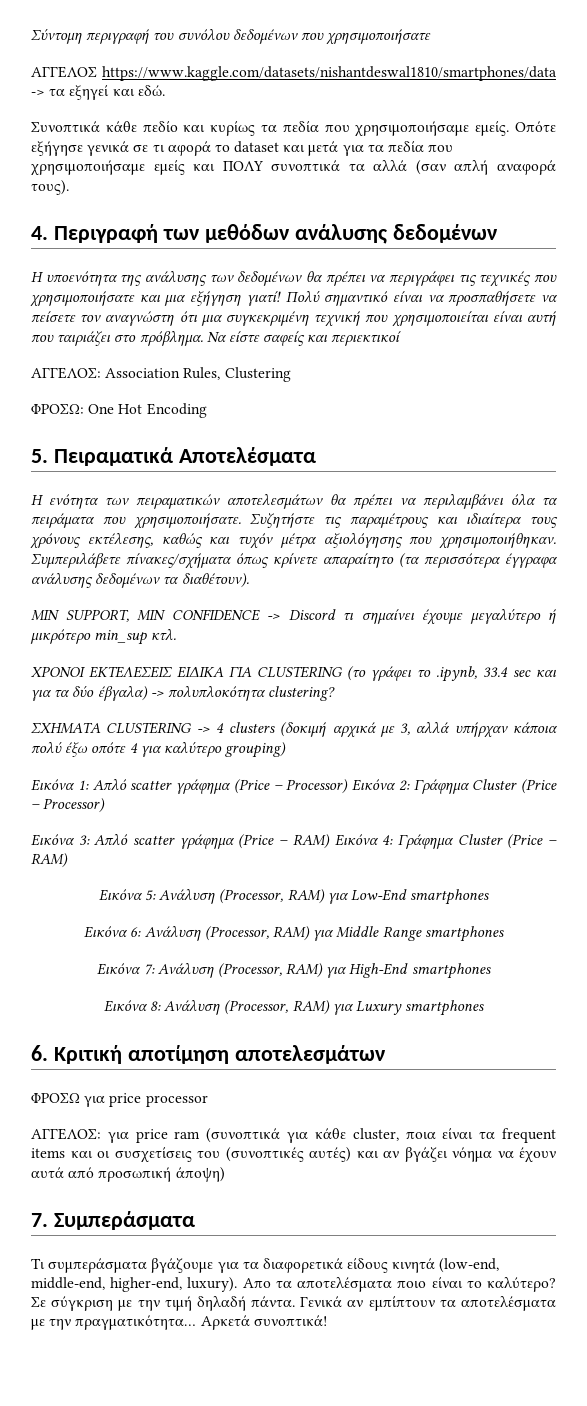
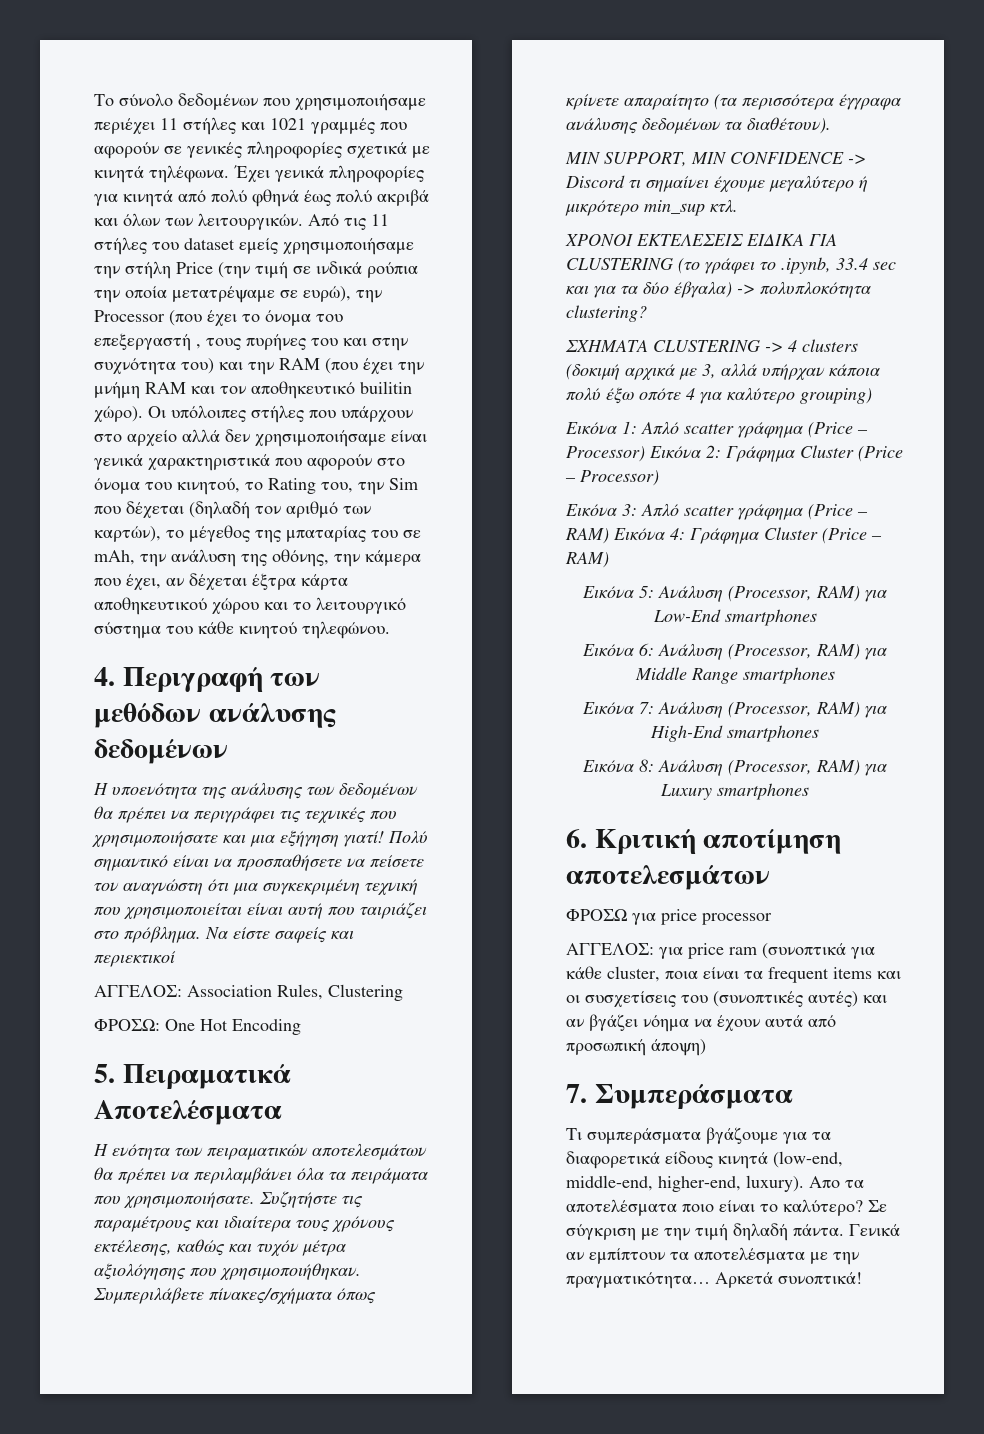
- Σύντομη περιγραφή του συνόλου δεδομένων που χρησιμοποιήσατε
- ΑΓΓΕΛΟΣ https://www.kaggle.com/datasets/nishantdeswal1810/smartphones/data -> τα εξηγεί και εδώ.
- Συνοπτικά κάθε πεδίο και κυρίως τα πεδία που χρησιμοποιήσαμε εμείς. Οπότε εξήγησε γενικά σε τι αφορά το dataset και μετά για τα πεδία που χρησιμοποιήσαμε εμείς και ΠΟΛΥ συνοπτικά τα αλλά (σαν απλή αναφορά τους).
+ Το σύνολο δεδομένων που χρησιμοποιήσαμε περιέχει 11 στήλες και 1021 γραμμές που αφορούν σε γενικές πληροφορίες σχετικά με κινητά τηλέφωνα. Έχει γενικά πληροφορίες για κινητά από πολύ φθηνά έως πολύ ακριβά και όλων των λειτουργικών. Από τις 11 στήλες του dataset εμείς χρησιμοποιήσαμε την στήλη Price (την τιμή σε ινδικά ρούπια την οποία μετατρέψαμε σε ευρώ), την Processor (που έχει το όνομα του επεξεργαστή , τους πυρήνες του και στην συχνότητα του) και την RAM (που έχει την μνήμη RAM και τον αποθηκευτικό builitin χώρο). Οι υπόλοιπες στήλες που υπάρχουν στο αρχείο αλλά δεν χρησιμοποιήσαμε είναι γενικά χαρακτηριστικά που αφορούν στο όνομα του κινητού, το Rating του, την Sim που δέχεται (δηλαδή τον αριθμό των καρτών), το μέγεθος της μπαταρίας του σε mAh, την ανάλυση της οθόνης, την κάμερα που έχει, αν δέχεται έξτρα κάρτα αποθηκευτικού χώρου και το λειτουργικό σύστημα του κάθε κινητού τηλεφώνου.

